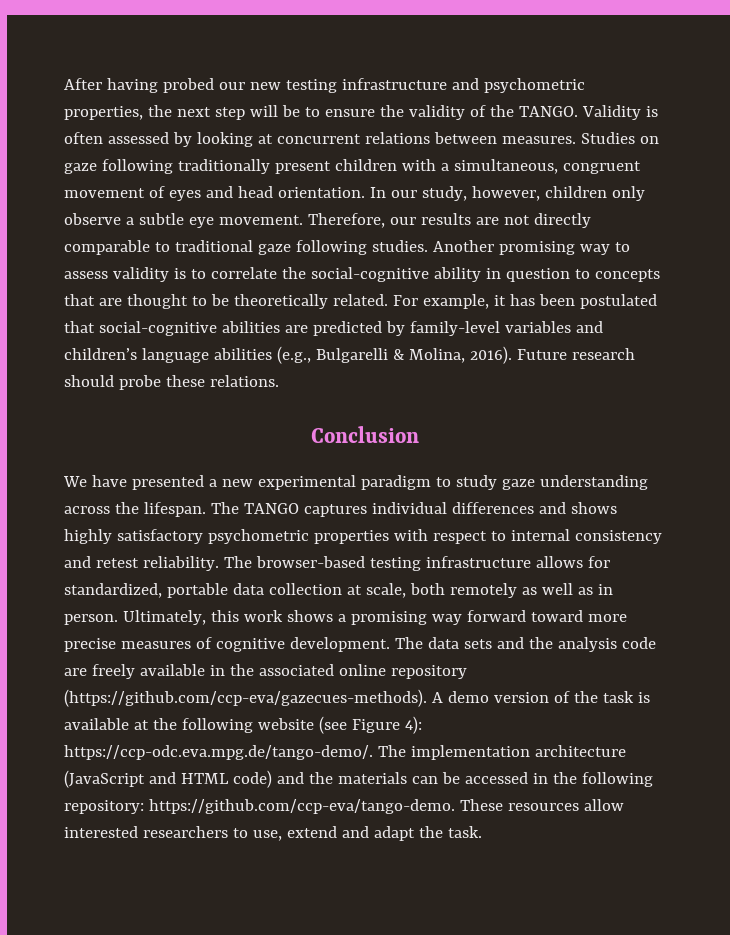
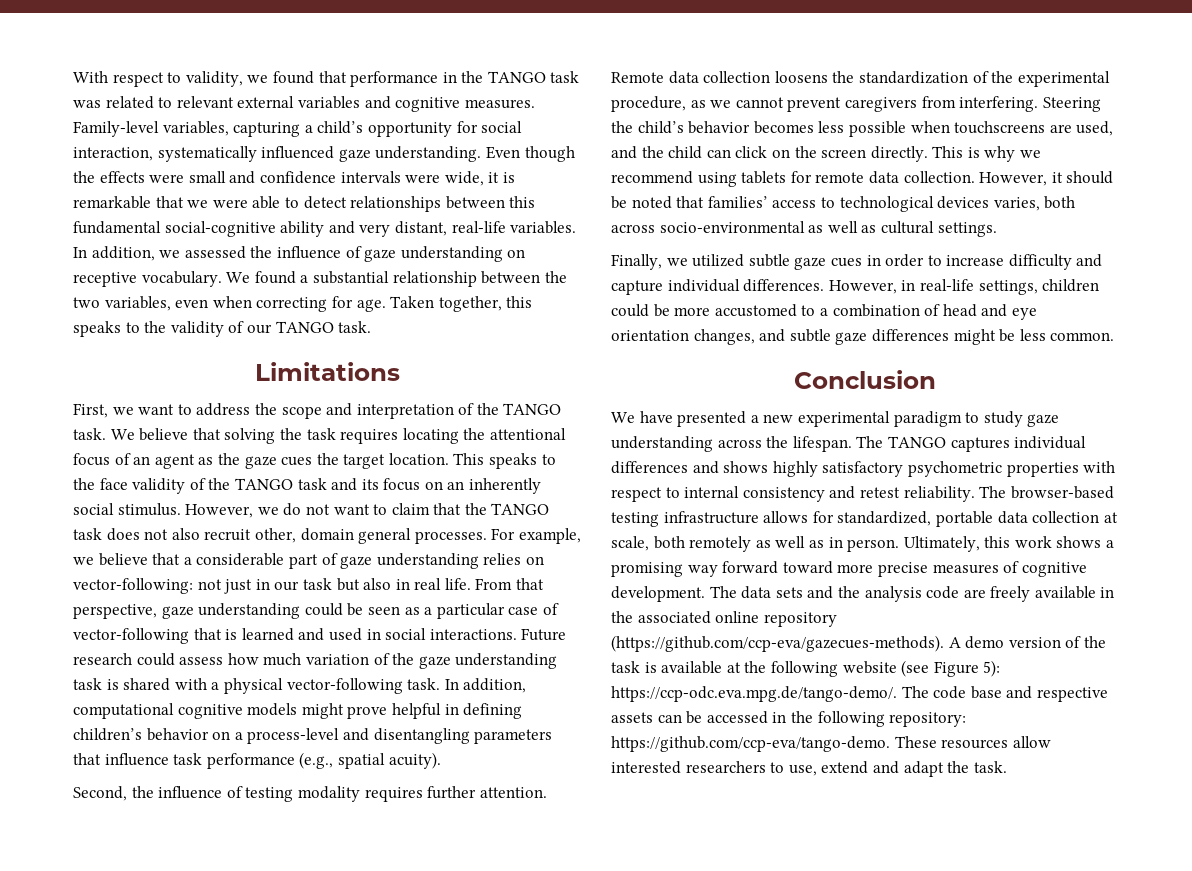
- After having probed our new testing infrastructure and psychometric properties, the next step will be to ensure the validity of the TANGO. Validity is often assessed by looking at concurrent relations between measures. Studies on gaze following traditionally present children with a simultaneous, congruent movement of eyes and head orientation. In our study, however, children only observe a subtle eye movement. Therefore, our results are not directly comparable to traditional gaze following studies. Another promising way to assess validity is to correlate the social-cognitive ability in question to concepts that are thought to be theoretically related. For example, it has been postulated that social-cognitive abilities are predicted by family-level variables and children’s language abilities (e.g., Bulgarelli & Molina, 2016). Future research should probe these relations.
+ With respect to validity, we found that performance in the TANGO task was related to relevant external variables and cognitive measures. Family-level variables, capturing a child’s opportunity for social interaction, systematically influenced gaze understanding. Even though the effects were small and confidence intervals were wide, it is remarkable that we were able to detect relationships between this fundamental social-cognitive ability and very distant, real-life variables. In addition, we assessed the influence of gaze understanding on receptive vocabulary. We found a substantial relationship between the two variables, even when correcting for age. Taken together, this speaks to the validity of our TANGO task.
+ Limitations
+ First, we want to address the scope and interpretation of the TANGO task. We believe that solving the task requires locating the attentional focus of an agent as the gaze cues the target location. This speaks to the face validity of the TANGO task and its focus on an inherently social stimulus. However, we do not want to claim that the TANGO task does not also recruit other, domain general processes. For example, we believe that a considerable part of gaze understanding relies on vector-following: not just in our task but also in real life. From that perspective, gaze understanding could be seen as a particular case of vector-following that is learned and used in social interactions. Future research could assess how much variation of the gaze understanding task is shared with a physical vector-following task. In addition, computational cognitive models might prove helpful in defining children’s behavior on a process-level and disentangling parameters that influence task performance (e.g., spatial acuity).
+ Second, the influence of testing modality requires further attention. Remote data collection loosens the standardization of the experimental procedure, as we cannot prevent caregivers from interfering. Steering the child’s behavior becomes less possible when touchscreens are used, and the child can click on the screen directly. This is why we recommend using tablets for remote data collection. However, it should be noted that families’ access to technological devices varies, both across socio-environmental as well as cultural settings.
+ Finally, we utilized subtle gaze cues in order to increase difficulty and capture individual differences. However, in real-life settings, children could be more accustomed to a combination of head and eye orientation changes, and subtle gaze differences might be less common.
- The data sets and the analysis code are freely available in the associated online repository (https://github.com/ccp-eva/gazecues-methods). A demo version of the task is available at the following website (see Figure 4): https://ccp-odc.eva.mpg.de/tango-demo/. The implementation architecture (JavaScript and HTML code) and the materials can be accessed in the following repository: https://github.com/ccp-eva/tango-demo. These resources allow interested researchers to use, extend and adapt the task.
+ The data sets and the analysis code are freely available in the associated online repository (https://github.com/ccp-eva/gazecues-methods). A demo version of the task is available at the following website (see Figure 5): https://ccp-odc.eva.mpg.de/tango-demo/. The code base and respective assets can be accessed in the following repository: https://github.com/ccp-eva/tango-demo. These resources allow interested researchers to use, extend and adapt the task.

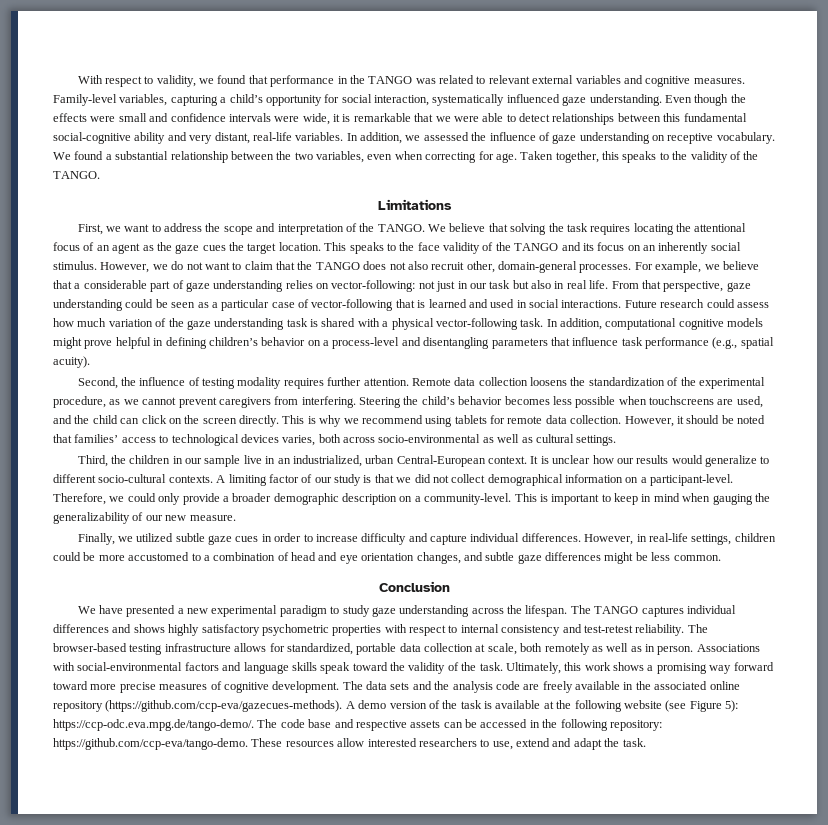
- With respect to validity, we found that performance in the TANGO task was related to relevant external variables and cognitive measures.
+ With respect to validity, we found that performance in the TANGO was related to relevant external variables and cognitive measures.
- Taken together, this speaks to the validity of our TANGO task.
+ Taken together, this speaks to the validity of the TANGO.
- First, we want to address the scope and interpretation of the TANGO task.
+ First, we want to address the scope and interpretation of the TANGO.
- This speaks to the face validity of the TANGO task and its focus on an inherently social stimulus.
+ This speaks to the face validity of the TANGO and its focus on an inherently social stimulus.
- However, we do not want to claim that the TANGO task does not also recruit other, domain general processes.
+ However, we do not want to claim that the TANGO does not also recruit other, domain-general processes.
+ Third, the children in our sample live in an industrialized, urban Central-European context. It is unclear how our results would generalize to different socio-cultural contexts. A limiting factor of our study is that we did not collect demographical information on a participant-level. Therefore, we could only provide a broader demographic description on a community-level. This is important to keep in mind when gauging the generalizability of our new measure.
- The TANGO captures individual differences and shows highly satisfactory psychometric properties with respect to internal consistency and retest reliability.
+ The TANGO captures individual differences and shows highly satisfactory psychometric properties with respect to internal consistency and test-retest reliability.
+ Associations with social-environmental factors and language skills speak toward the validity of the task.

